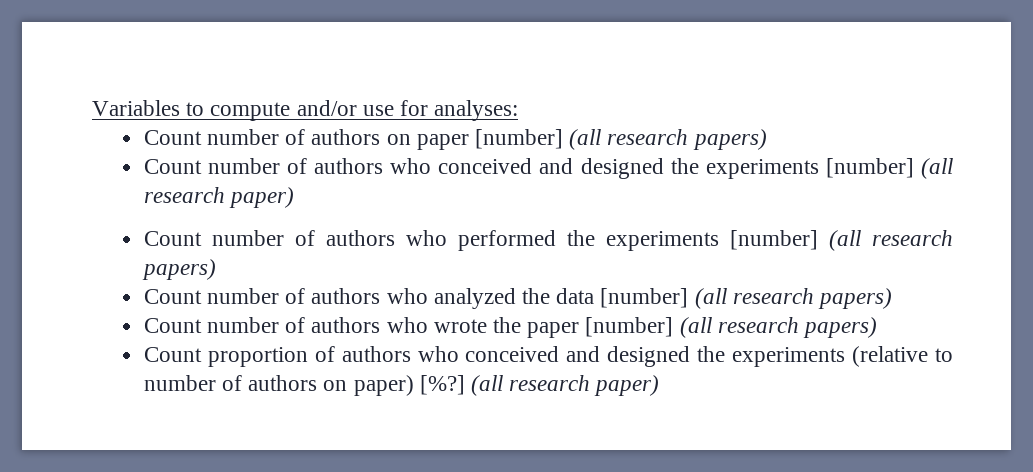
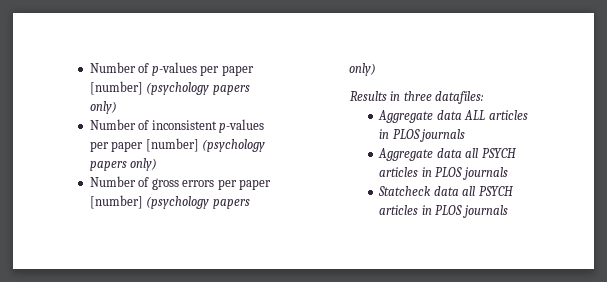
- Variables to compute and/or use for analyses:
- Count number of authors on paper [number] (all research papers)
- Count number of authors who conceived and designed the experiments [number] (all research paper)
- Count number of authors who performed the experiments [number] (all research papers)
- Count number of authors who analyzed the data [number] (all research papers)
- Count number of authors who wrote the paper [number] (all research papers)
- Count proportion of authors who conceived and designed the experiments (relative to number of authors on paper) [%?] (all research paper)
+ Number of p-values per paper [number] (psychology papers only)
+ Number of inconsistent p-values per paper [number] (psychology papers only)
+ Number of gross errors per paper [number] (psychology papers only)
+ Results in three datafiles:
+ Aggregate data ALL articles in PLOS journals
+ Aggregate data all PSYCH articles in PLOS journals
+ Statcheck data all PSYCH articles in PLOS journals

